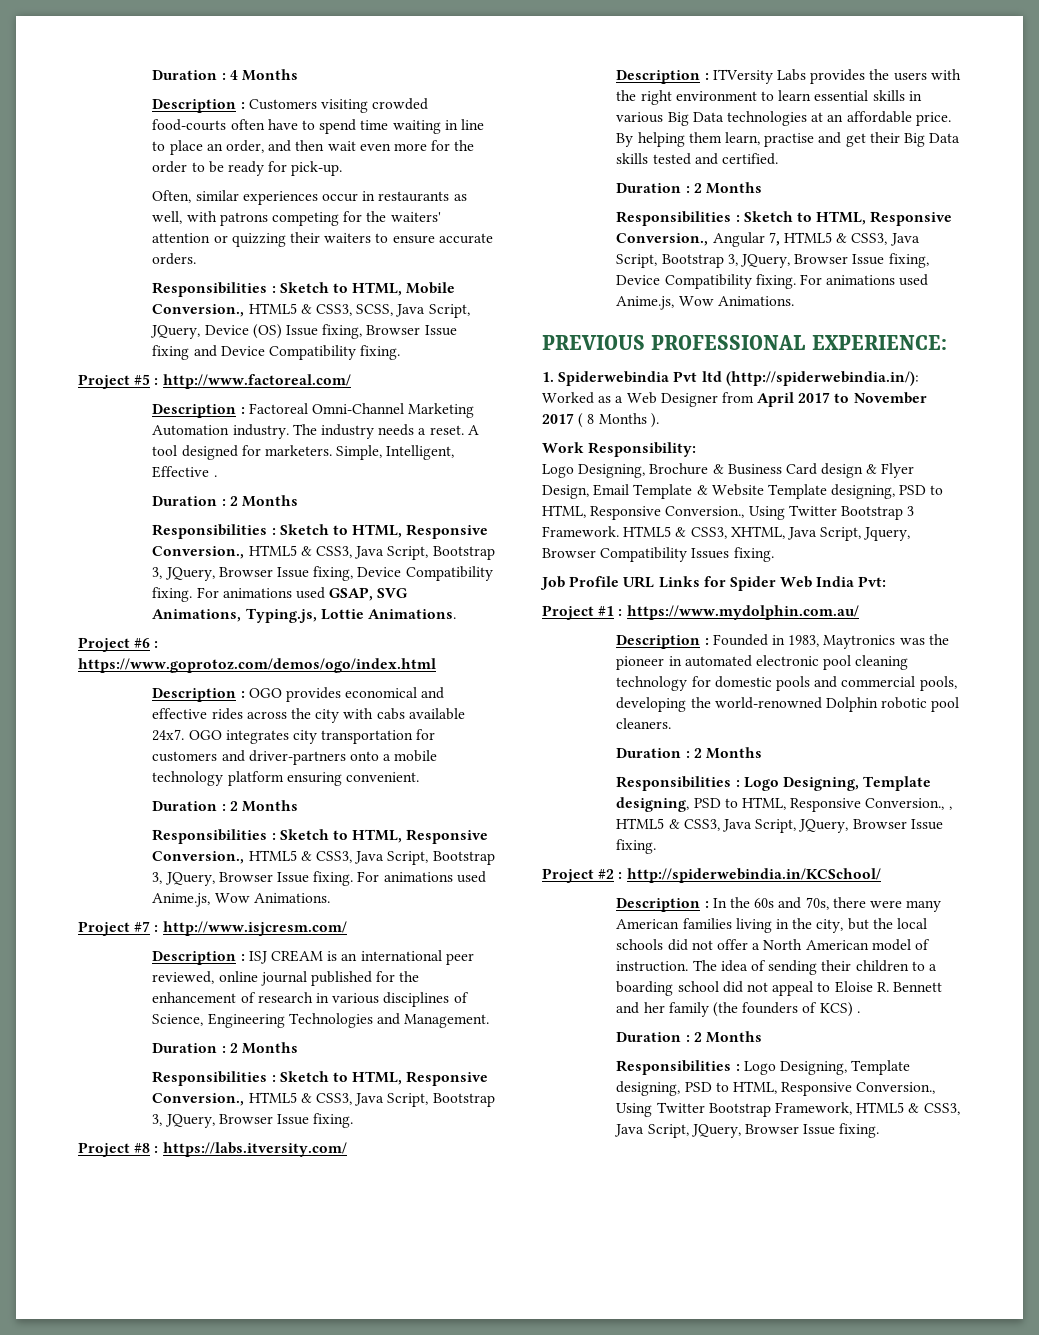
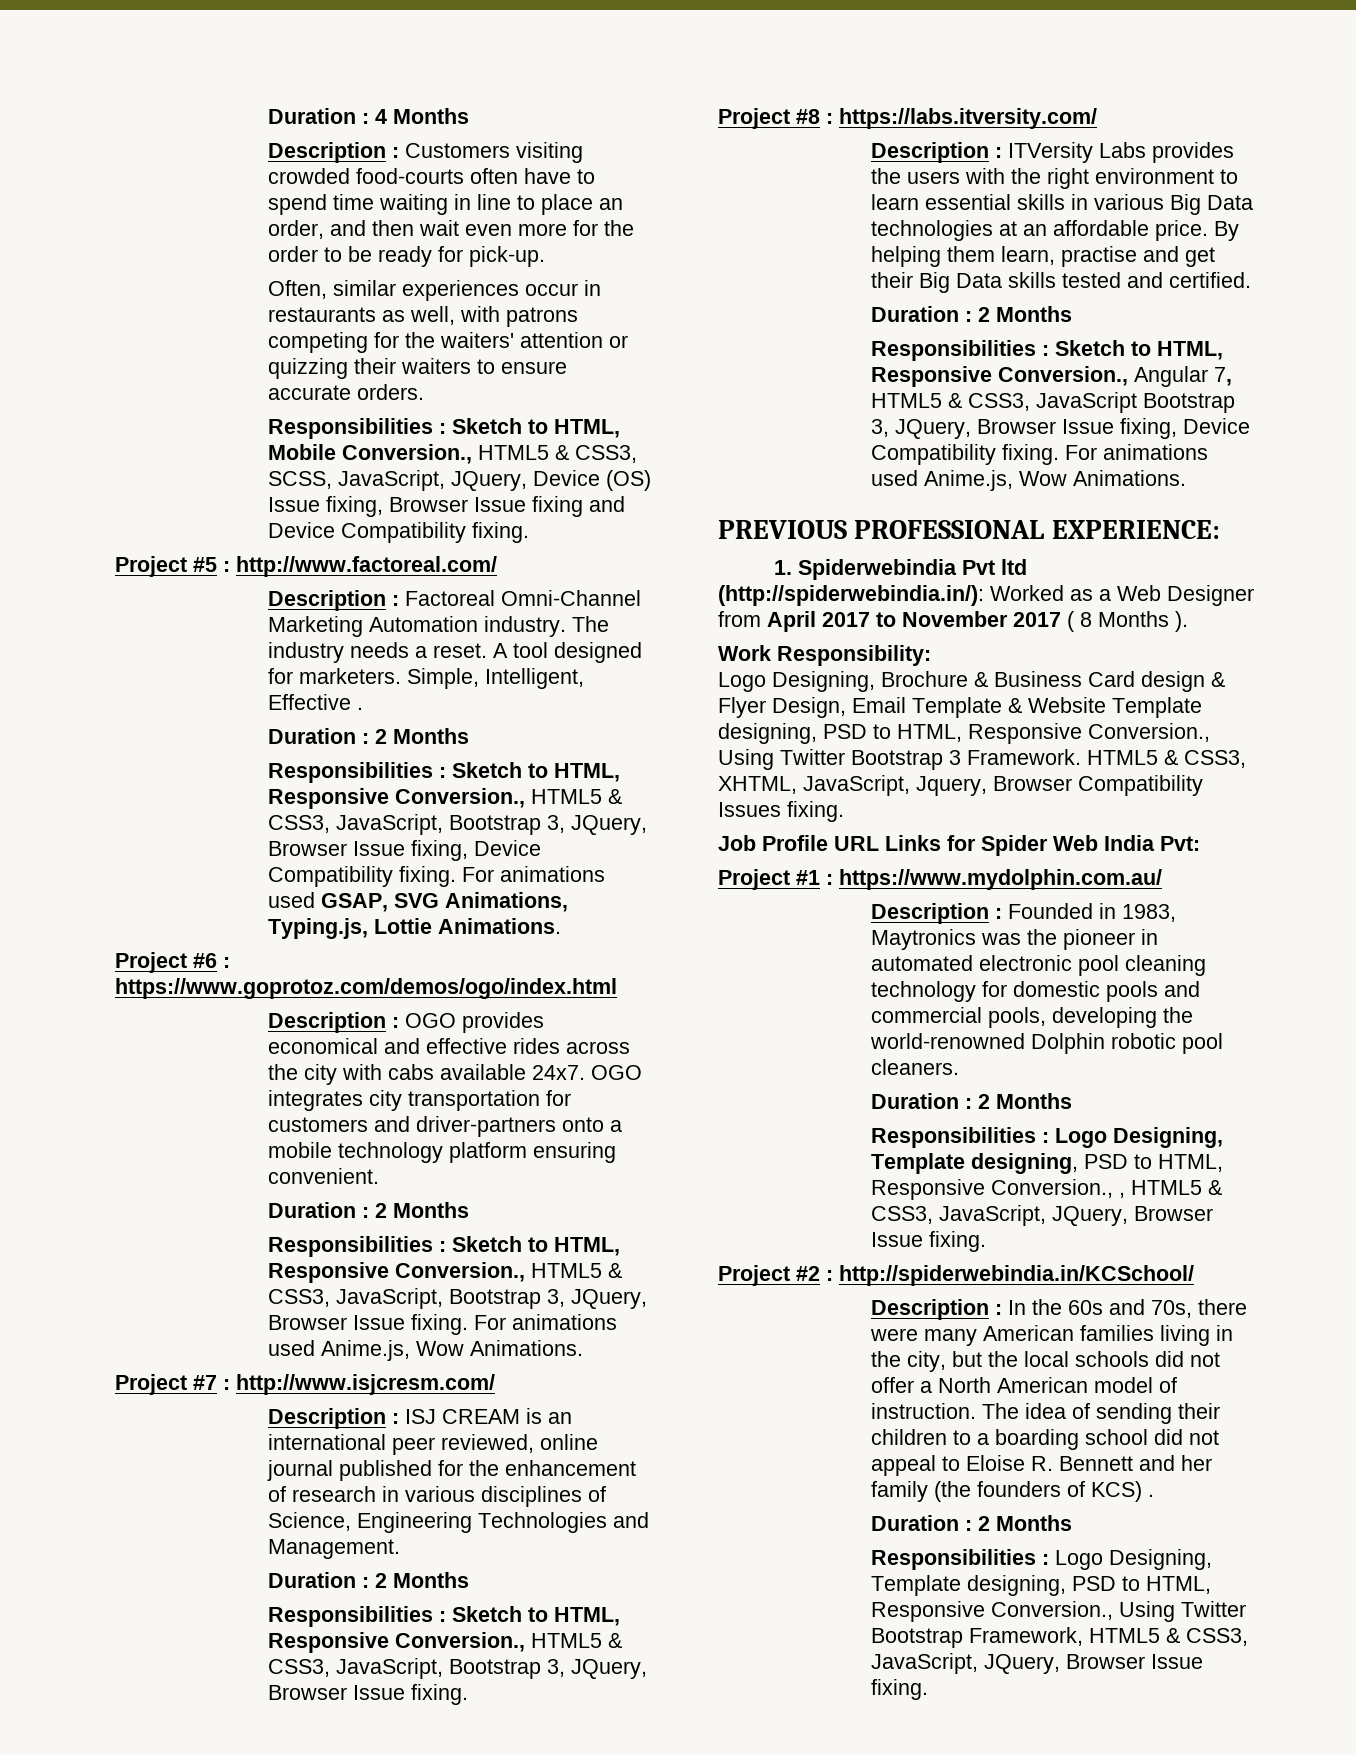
- Responsibilities : Sketch to HTML, Mobile Conversion., HTML5 & CSS3, SCSS, Java Script, JQuery, Device (OS) Issue fixing, Browser Issue fixing and Device Compatibility fixing.
+ Responsibilities : Sketch to HTML, Mobile Conversion., HTML5 & CSS3, SCSS, JavaScript, JQuery, Device (OS) Issue fixing, Browser Issue fixing and Device Compatibility fixing.
- Responsibilities : Sketch to HTML, Responsive Conversion., HTML5 & CSS3, Java Script, Bootstrap 3, JQuery, Browser Issue fixing, Device Compatibility fixing.
+ Responsibilities : Sketch to HTML, Responsive Conversion., HTML5 & CSS3, JavaScript, Bootstrap 3, JQuery, Browser Issue fixing, Device Compatibility fixing.
  OGO integrates city transportation for customers and driver-partners onto a mobile technology platform ensuring convenient.
  Duration : 2 Months
- Responsibilities : Sketch to HTML, Responsive Conversion., HTML5 & CSS3, Java Script, Bootstrap 3, JQuery, Browser Issue fixing.
+ Responsibilities : Sketch to HTML, Responsive Conversion., HTML5 & CSS3, JavaScript, Bootstrap 3, JQuery, Browser Issue fixing.
  Description : ISJ CREAM is an international peer reviewed, online journal published for the enhancement of research in various disciplines of Science, Engineering Technologies and Management.
  Duration : 2 Months
- Responsibilities : Sketch to HTML, Responsive Conversion., HTML5 & CSS3, Java Script, Bootstrap 3, JQuery, Browser Issue fixing.
+ Responsibilities : Sketch to HTML, Responsive Conversion., HTML5 & CSS3, JavaScript, Bootstrap 3, JQuery, Browser Issue fixing.
- Responsibilities : Sketch to HTML, Responsive Conversion., Angular 7, HTML5 & CSS3, Java Script, Bootstrap 3, JQuery, Browser Issue fixing, Device Compatibility fixing.
+ Responsibilities : Sketch to HTML, Responsive Conversion., Angular 7, HTML5 & CSS3, JavaScript Bootstrap 3, JQuery, Browser Issue fixing, Device Compatibility fixing.
- HTML5 & CSS3, XHTML, Java Script, Jquery, Browser Compatibility Issues fixing.
+ HTML5 & CSS3, XHTML, JavaScript, Jquery, Browser Compatibility Issues fixing.
- Responsibilities : Logo Designing, Template designing, PSD to HTML, Responsive Conversion., , HTML5 & CSS3, Java Script, JQuery, Browser Issue fixing.
+ Responsibilities : Logo Designing, Template designing, PSD to HTML, Responsive Conversion., , HTML5 & CSS3, JavaScript, JQuery, Browser Issue fixing.
- Responsibilities : Logo Designing, Template designing, PSD to HTML, Responsive Conversion., Using Twitter Bootstrap Framework, HTML5 & CSS3, Java Script, JQuery, Browser Issue fixing.
+ Responsibilities : Logo Designing, Template designing, PSD to HTML, Responsive Conversion., Using Twitter Bootstrap Framework, HTML5 & CSS3, JavaScript, JQuery, Browser Issue fixing.

